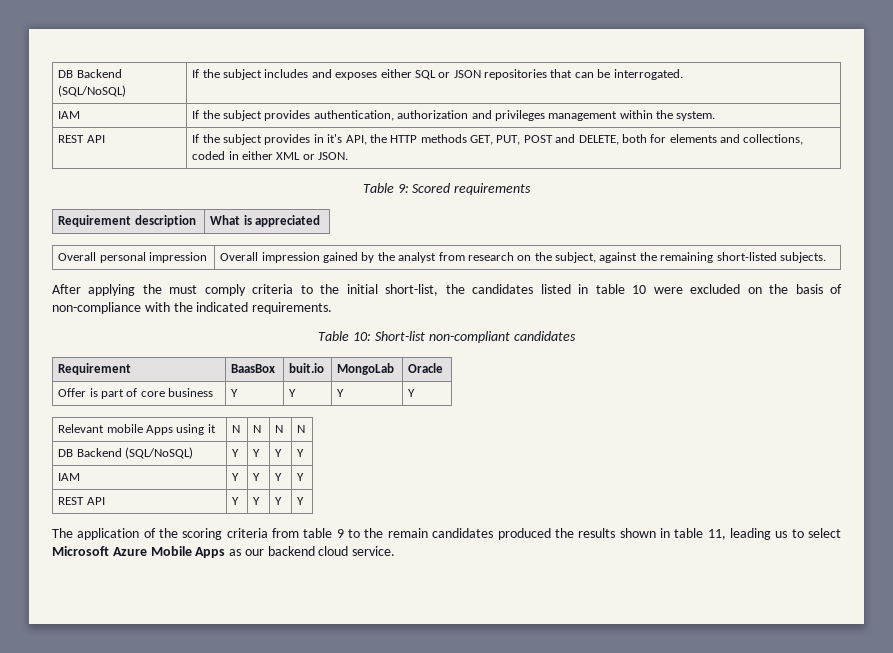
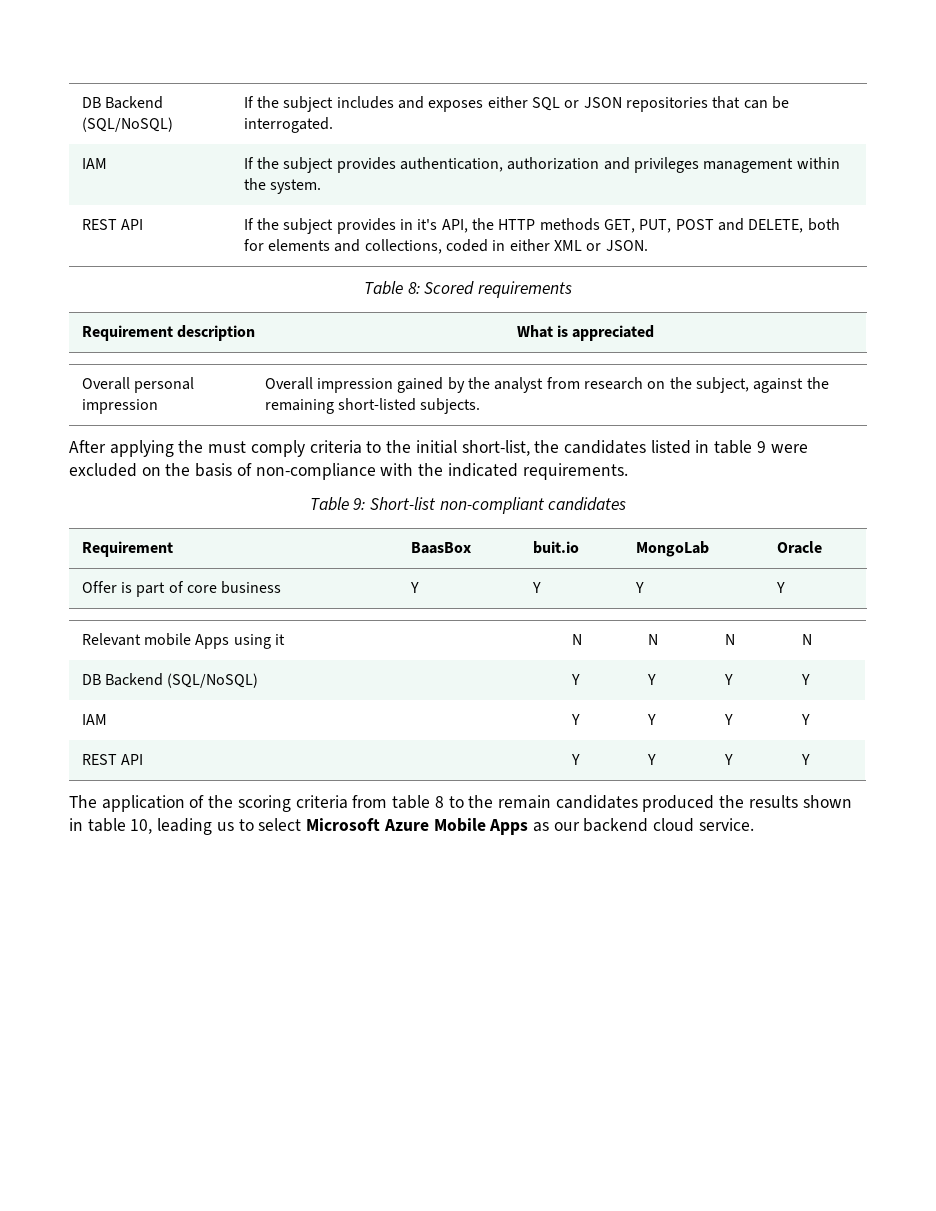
- Table 9: Scored requirements
+ Table 8: Scored requirements
- After applying the must comply criteria to the initial short-list, the candidates listed in table 10 were excluded on the basis of non-compliance with the indicated requirements.
+ After applying the must comply criteria to the initial short-list, the candidates listed in table 9 were excluded on the basis of non-compliance with the indicated requirements.
- Table 10: Short-list non-compliant candidates
+ Table 9: Short-list non-compliant candidates
- The application of the scoring criteria from table 9 to the remain candidates produced the results shown in table 11, leading us to select Microsoft Azure Mobile Apps as our backend cloud service.
+ The application of the scoring criteria from table 8 to the remain candidates produced the results shown in table 10, leading us to select Microsoft Azure Mobile Apps as our backend cloud service.

